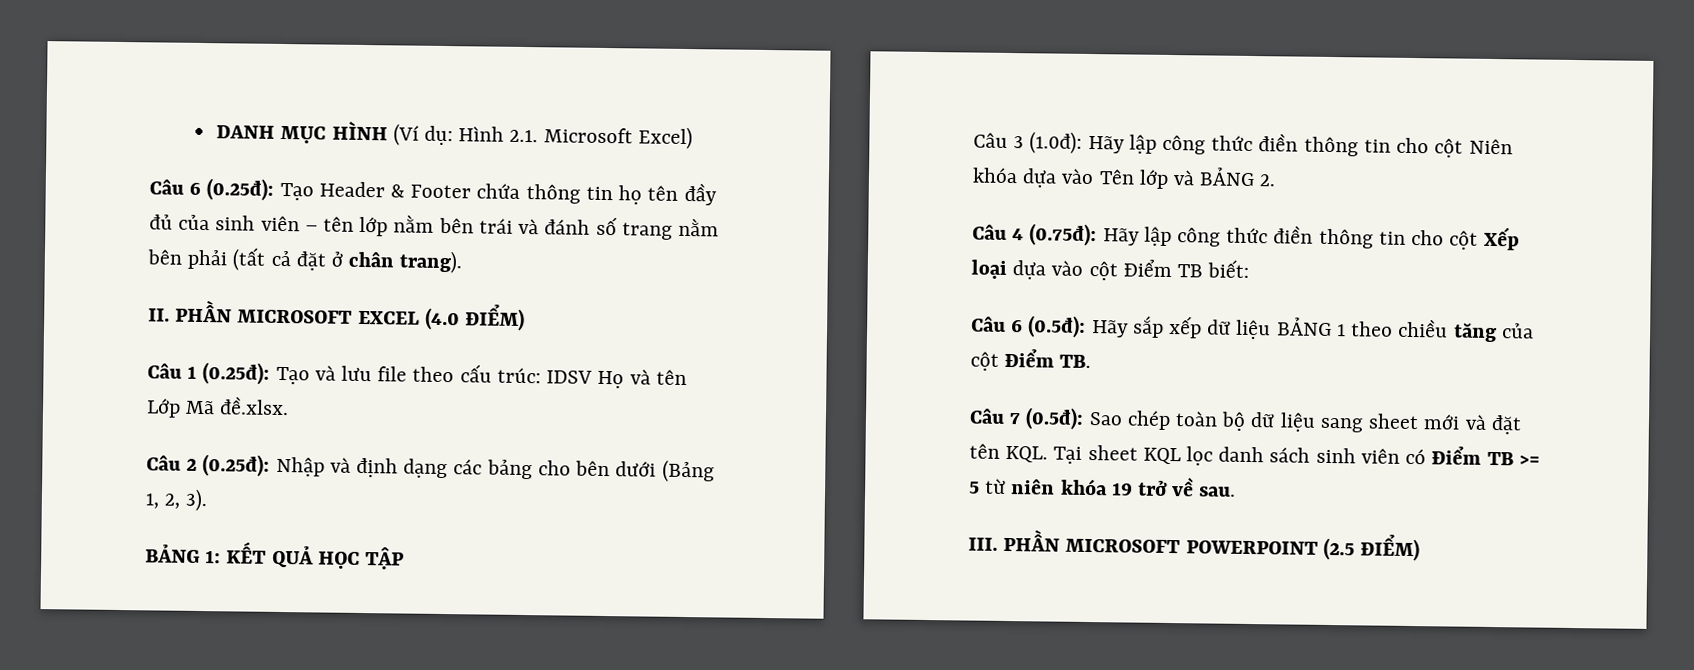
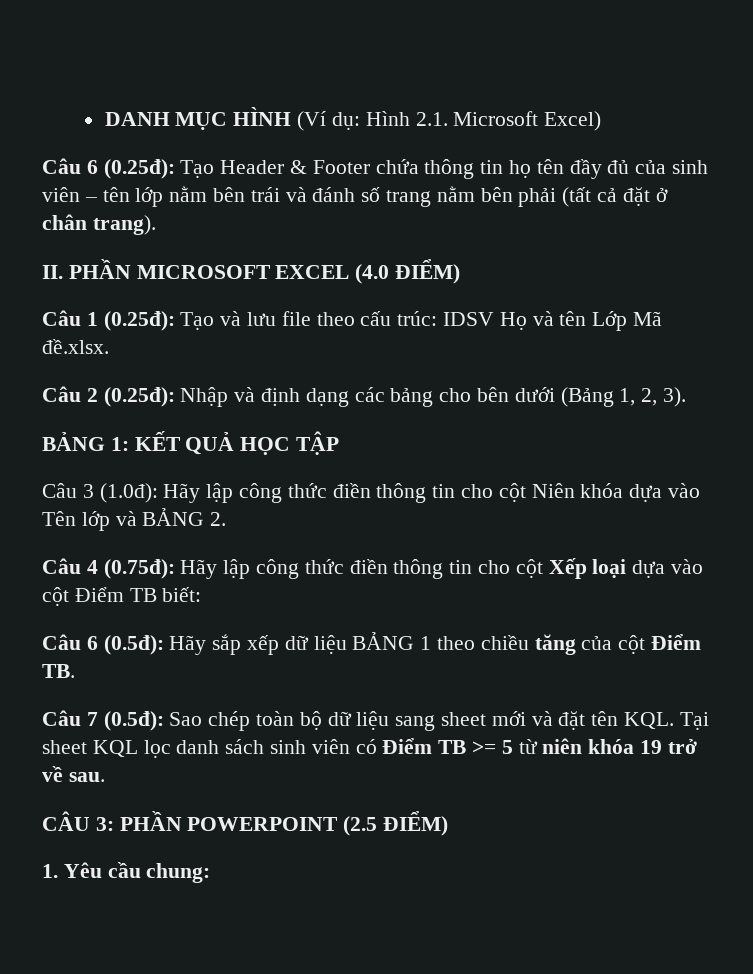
- III. PHẦN MICROSOFT POWERPOINT (2.5 ĐIỂM)
+ CÂU 3: PHẦN POWERPOINT (2.5 ĐIỂM)
+ 1. Yêu cầu chung:

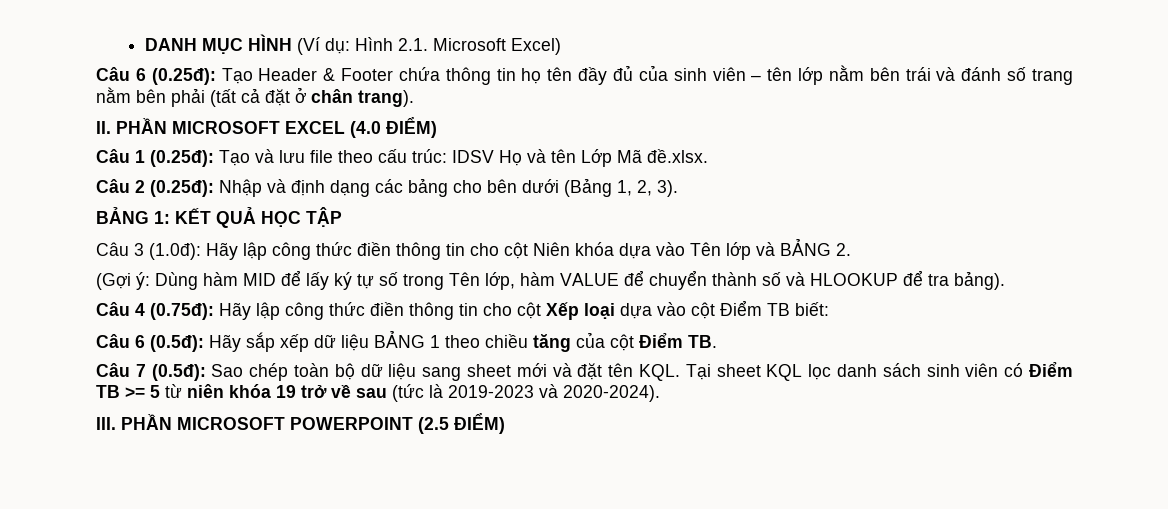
+ (Gợi ý: Dùng hàm MID để lấy ký tự số trong Tên lớp, hàm VALUE để chuyển thành số và HLOOKUP để tra bảng).
- Câu 7 (0.5đ): Sao chép toàn bộ dữ liệu sang sheet mới và đặt tên KQL. Tại sheet KQL lọc danh sách sinh viên có Điểm TB >= 5 từ niên khóa 19 trở về sau.
- CÂU 3: PHẦN POWERPOINT (2.5 ĐIỂM)
+ Câu 7 (0.5đ): Sao chép toàn bộ dữ liệu sang sheet mới và đặt tên KQL. Tại sheet KQL lọc danh sách sinh viên có Điểm TB >= 5 từ niên khóa 19 trở về sau (tức là 2019-2023 và 2020-2024).
+ III. PHẦN MICROSOFT POWERPOINT (2.5 ĐIỂM)
- 1. Yêu cầu chung:

